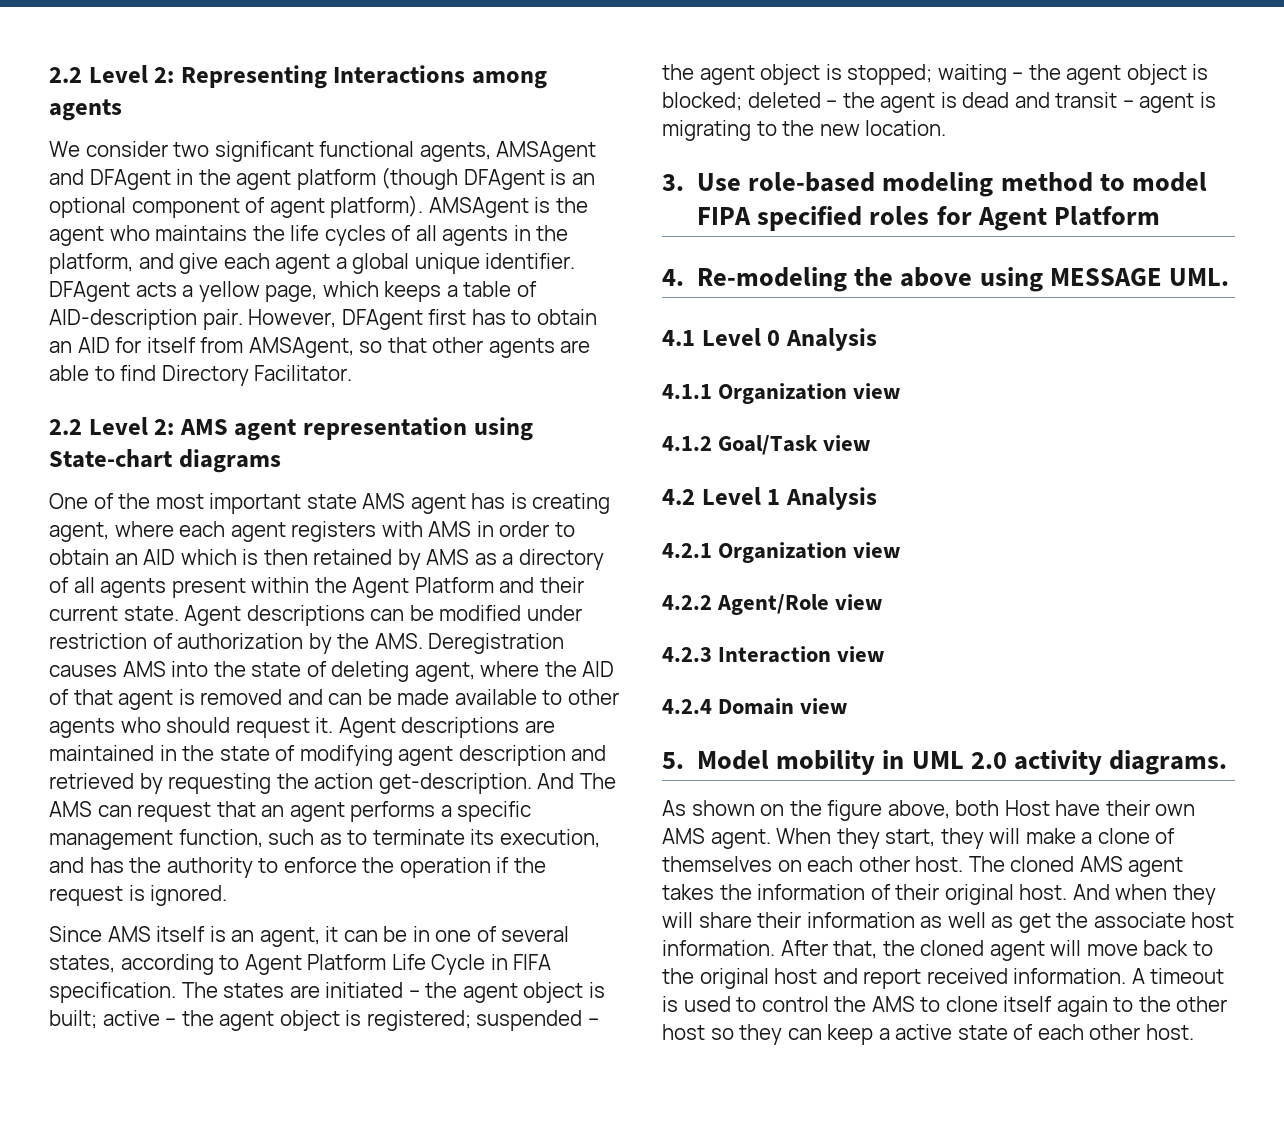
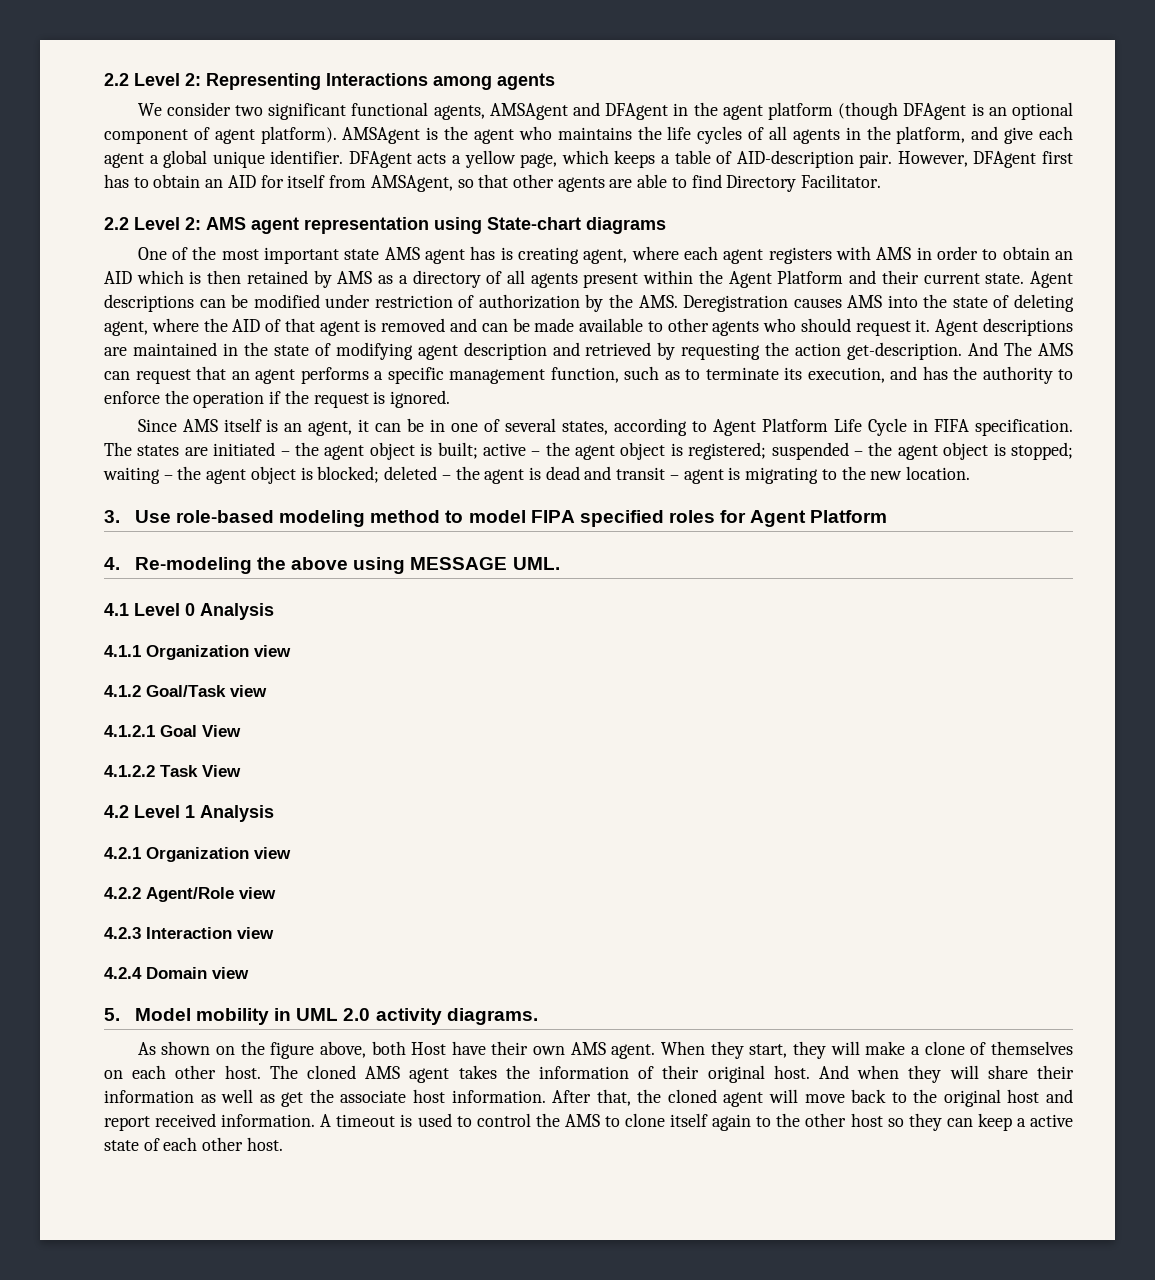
+ 4.1.2.1 Goal View
+ 4.1.2.2 Task View

